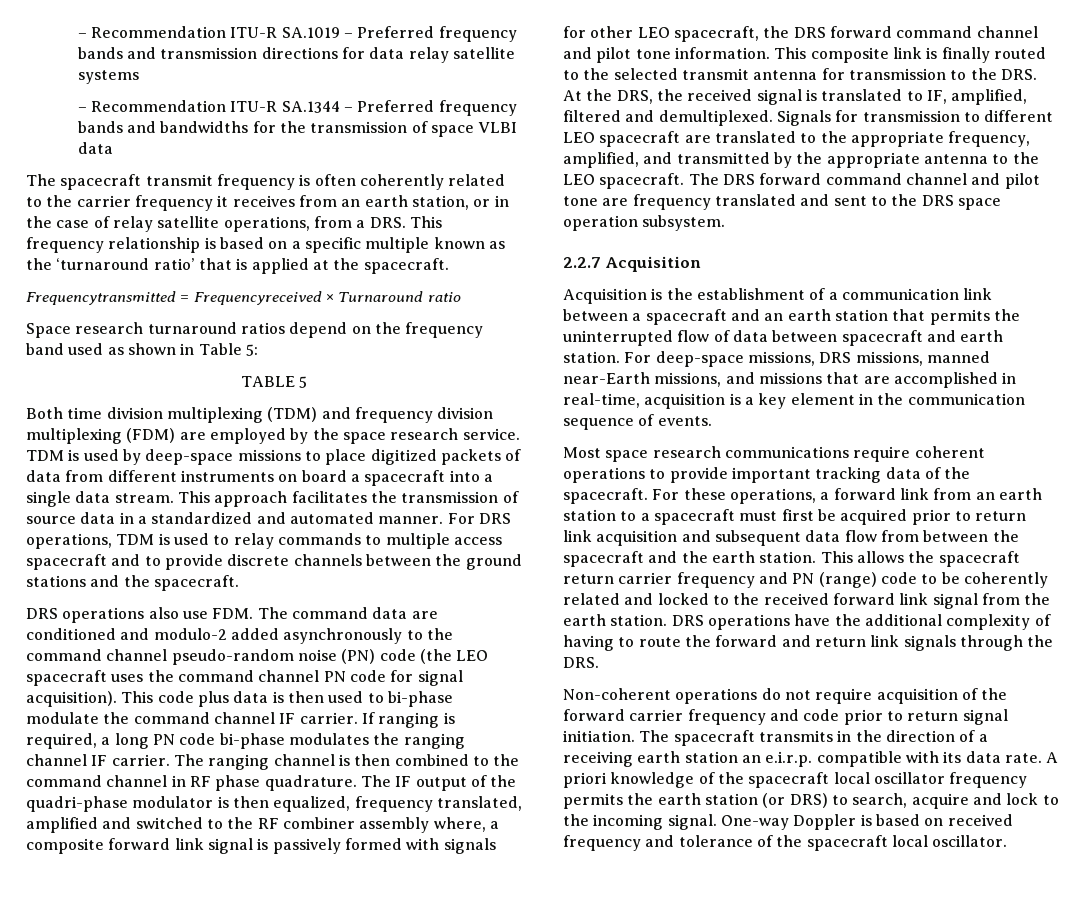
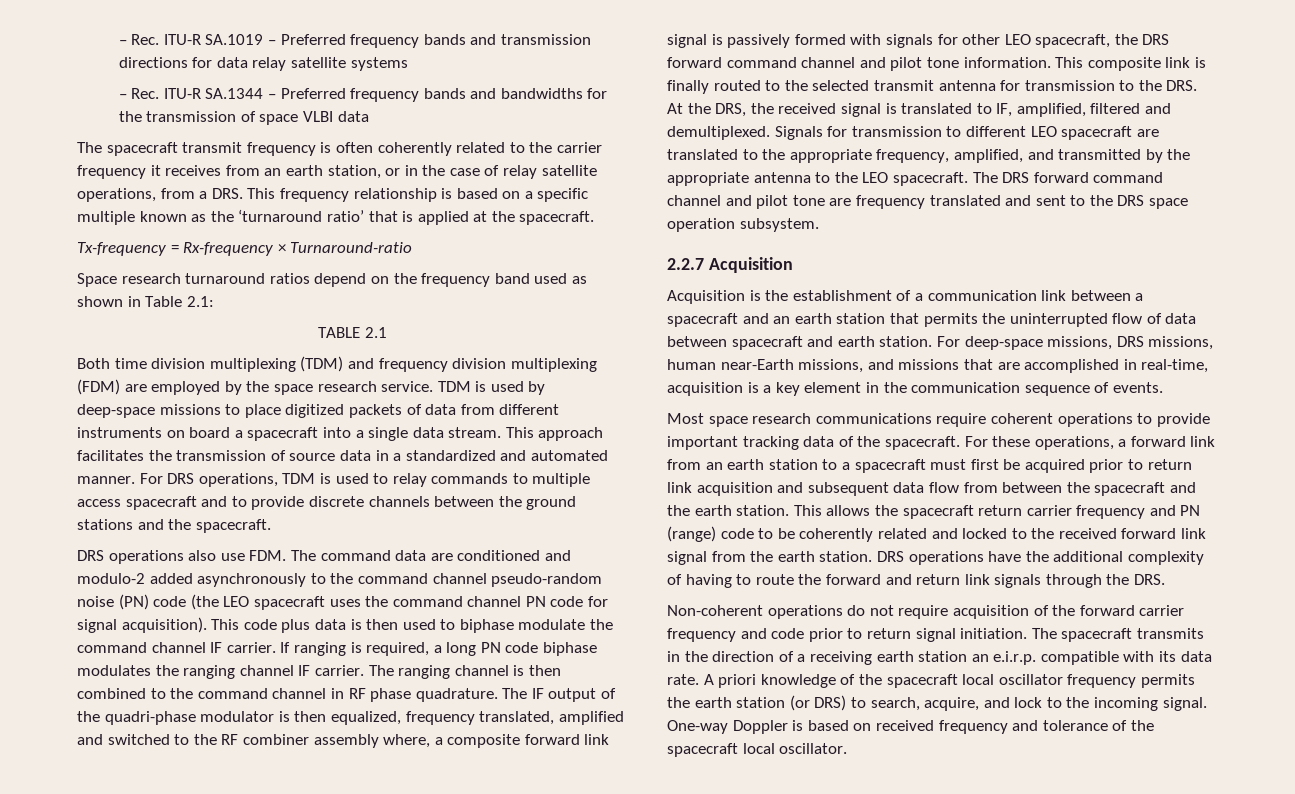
- – Recommendation ITU-R SA.1019 – Preferred frequency bands and transmission directions for data relay satellite systems
+ – Rec. ITU-R SA.1019 – Preferred frequency bands and transmission directions for data relay satellite systems
- – Recommendation ITU-R SA.1344 – Preferred frequency bands and bandwidths for the transmission of space VLBI data
+ – Rec. ITU-R SA.1344 – Preferred frequency bands and bandwidths for the transmission of space VLBI data
- Frequencytransmitted = Frequencyreceived × Turnaround ratio
+ Tx-frequency = Rx-frequency × Turnaround-ratio
- Space research turnaround ratios depend on the frequency band used as shown in Table 5:
+ Space research turnaround ratios depend on the frequency band used as shown in Table 2.1:
- TABLE 5
+ TABLE 2.1
- This code plus data is then used to bi-phase modulate the command channel IF carrier.
+ This code plus data is then used to biphase modulate the command channel IF carrier.
- If ranging is required, a long PN code bi-phase modulates the ranging channel IF carrier.
+ If ranging is required, a long PN code biphase modulates the ranging channel IF carrier.
- For deep-space missions, DRS missions, manned near-Earth missions, and missions that are accomplished in real-time, acquisition is a key element in the communication sequence of events.
+ For deep-space missions, DRS missions, human near-Earth missions, and missions that are accomplished in real-time, acquisition is a key element in the communication sequence of events.
- A priori knowledge of the spacecraft local oscillator frequency permits the earth station (or DRS) to search, acquire and lock to the incoming signal.
+ A priori knowledge of the spacecraft local oscillator frequency permits the earth station (or DRS) to search, acquire, and lock to the incoming signal.

